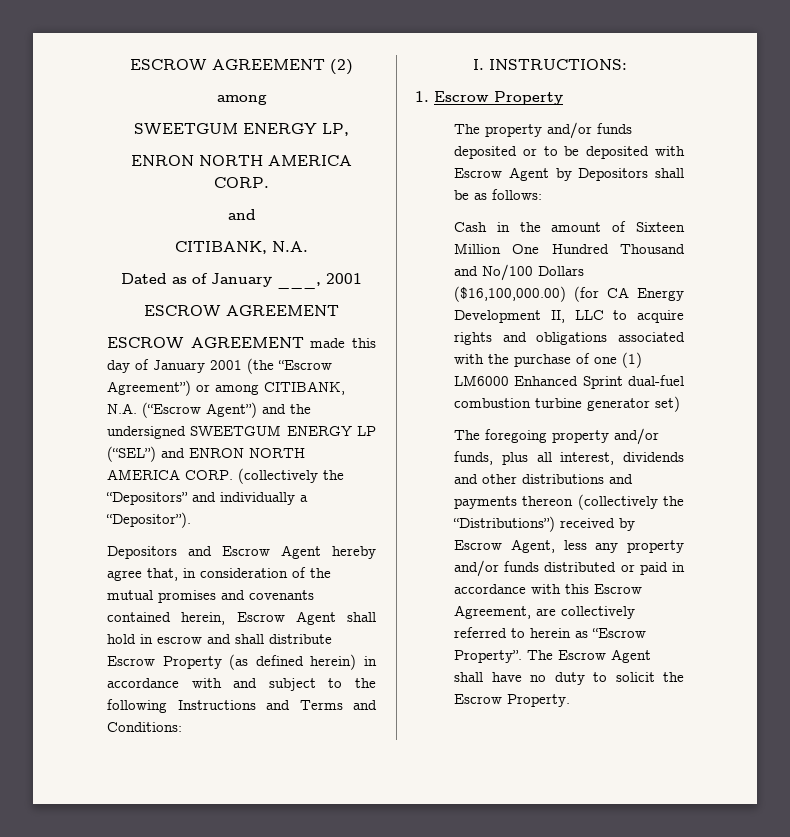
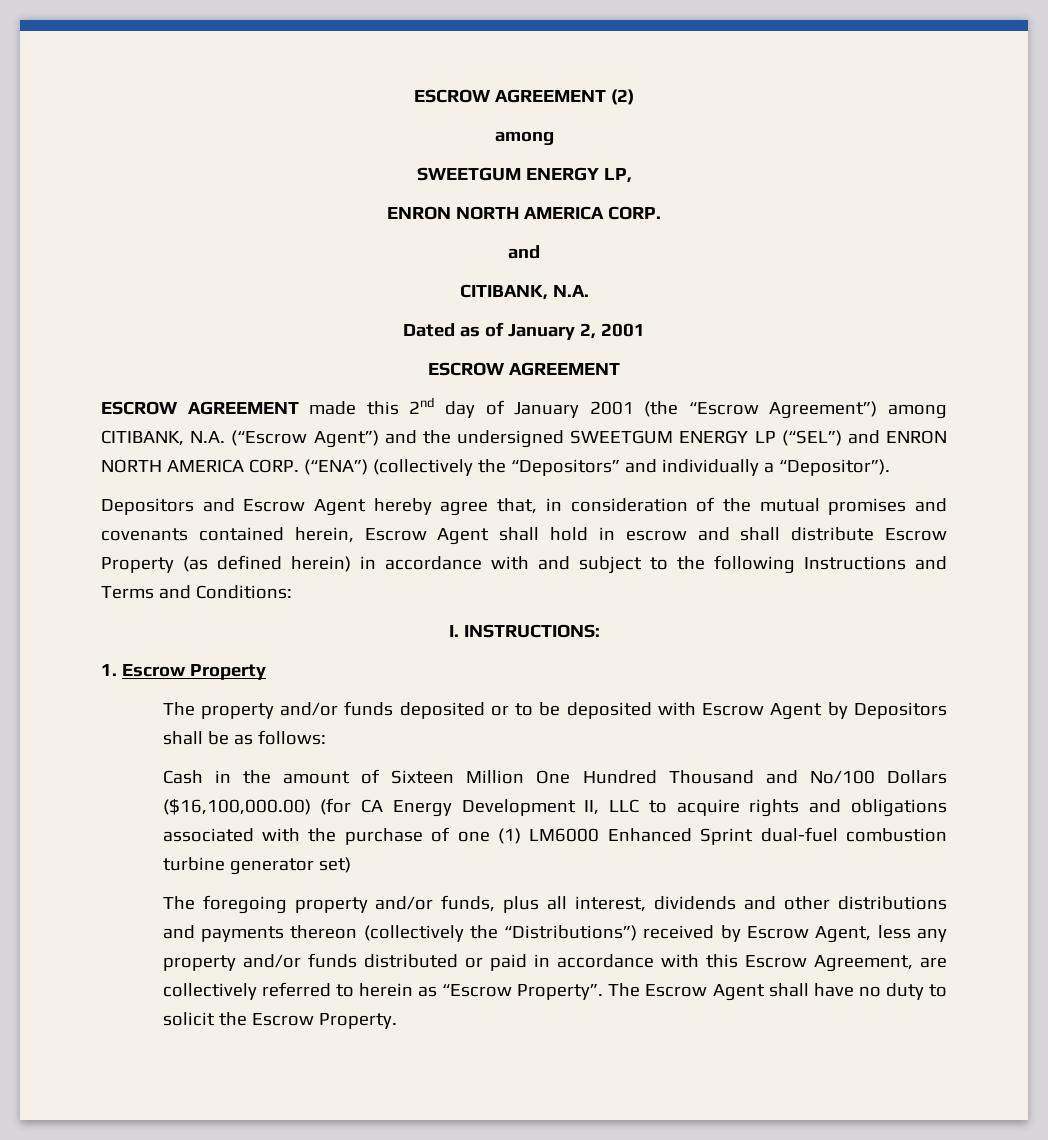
- Dated as of January ___, 2001
+ Dated as of January 2, 2001
- ESCROW AGREEMENT made this day of January 2001 (the “Escrow Agreement”) or among CITIBANK, N.A. (“Escrow Agent”) and the undersigned SWEETGUM ENERGY LP (“SEL”) and ENRON NORTH AMERICA CORP.
+ ESCROW AGREEMENT made this 2nd day of January 2001 (the “Escrow Agreement”) among CITIBANK, N.A. (“Escrow Agent”) and the undersigned SWEETGUM ENERGY LP (“SEL”) and ENRON NORTH AMERICA CORP.
- (collectively the “Depositors” and individually a “Depositor”).
+ (“ENA”) (collectively the “Depositors” and individually a “Depositor”).

